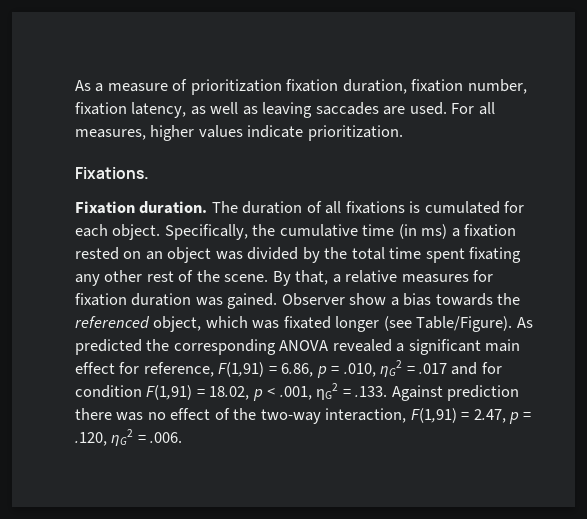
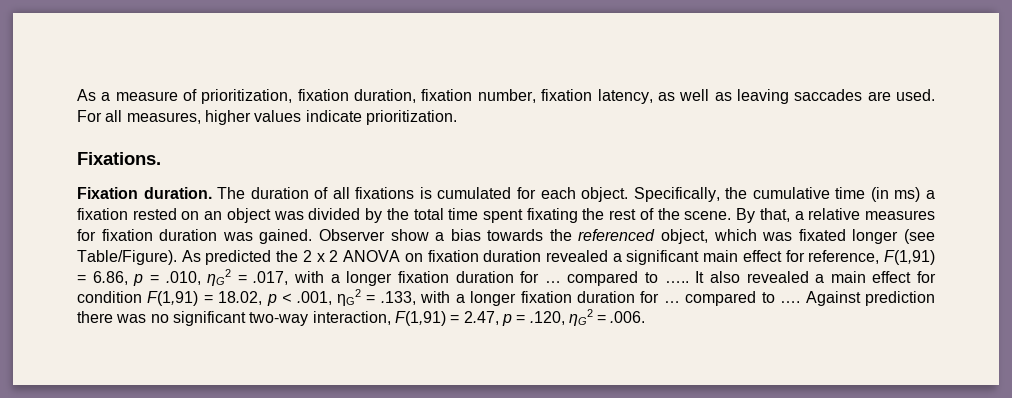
- As a measure of prioritization fixation duration, fixation number, fixation latency, as well as leaving saccades are used.
+ As a measure of prioritization, fixation duration, fixation number, fixation latency, as well as leaving saccades are used.
- Specifically, the cumulative time (in ms) a fixation rested on an object was divided by the total time spent fixating any other rest of the scene.
+ Specifically, the cumulative time (in ms) a fixation rested on an object was divided by the total time spent fixating the rest of the scene.
- As predicted the corresponding ANOVA revealed a significant main effect for reference, F(1,91) = 6.86, p = .010, ηG2 = .017 and for condition F(1,91) = 18.02, p < .001, ηG2 = .133. Against prediction there was no effect of the two-way interaction, F(1,91) = 2.47, p = .120, ηG2 = .006.
+ As predicted the 2 x 2 ANOVA on fixation duration revealed a significant main effect for reference, F(1,91) = 6.86, p = .010, ηG2 = .017, with a longer fixation duration for … compared to ….. It also revealed a main effect for condition F(1,91) = 18.02, p < .001, ηG2 = .133, with a longer fixation duration for … compared to …. Against prediction there was no significant two-way interaction, F(1,91) = 2.47, p = .120, ηG2 = .006.

